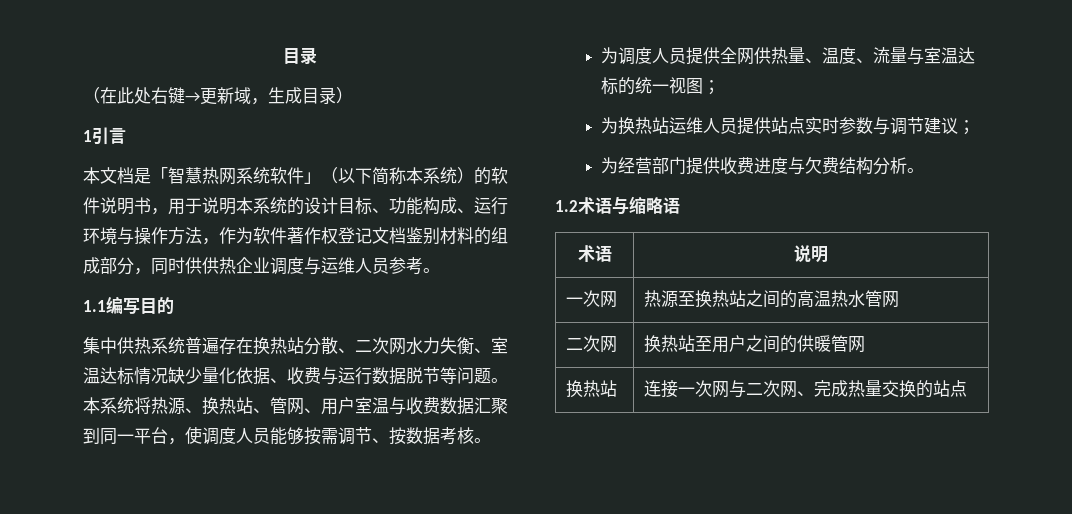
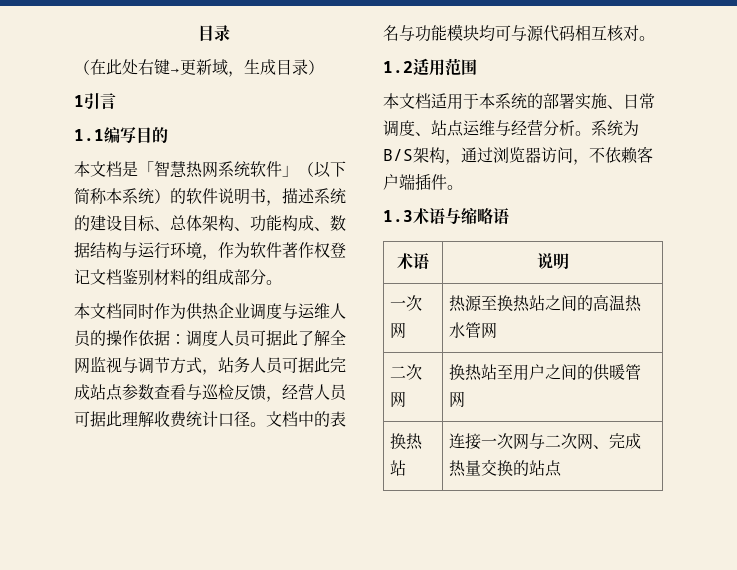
+ 1.1编写目的
- 本文档是「智慧热网系统软件」（以下简称本系统）的软件说明书，用于说明本系统的设计目标、功能构成、运行环境与操作方法，作为软件著作权登记文档鉴别材料的组成部分，同时供供热企业调度与运维人员参考。
- 1.1编写目的
- 集中供热系统普遍存在换热站分散、二次网水力失衡、室温达标情况缺少量化依据、收费与运行数据脱节等问题。本系统将热源、换热站、管网、用户室温与收费数据汇聚到同一平台，使调度人员能够按需调节、按数据考核。
- 为调度人员提供全网供热量、温度、流量与室温达标的统一视图；
- 为换热站运维人员提供站点实时参数与调节建议；
- 为经营部门提供收费进度与欠费结构分析。
- 1.2术语与缩略语
+ 本文档是「智慧热网系统软件」（以下简称本系统）的软件说明书，描述系统的建设目标、总体架构、功能构成、数据结构与运行环境，作为软件著作权登记文档鉴别材料的组成部分。
+ 本文档同时作为供热企业调度与运维人员的操作依据：调度人员可据此了解全网监视与调节方式，站务人员可据此完成站点参数查看与巡检反馈，经营人员可据此理解收费统计口径。文档中的表名与功能模块均可与源代码相互核对。
+ 1.2适用范围
+ 本文档适用于本系统的部署实施、日常调度、站点运维与经营分析。系统为B/S架构，通过浏览器访问，不依赖客户端插件。
+ 1.3术语与缩略语

